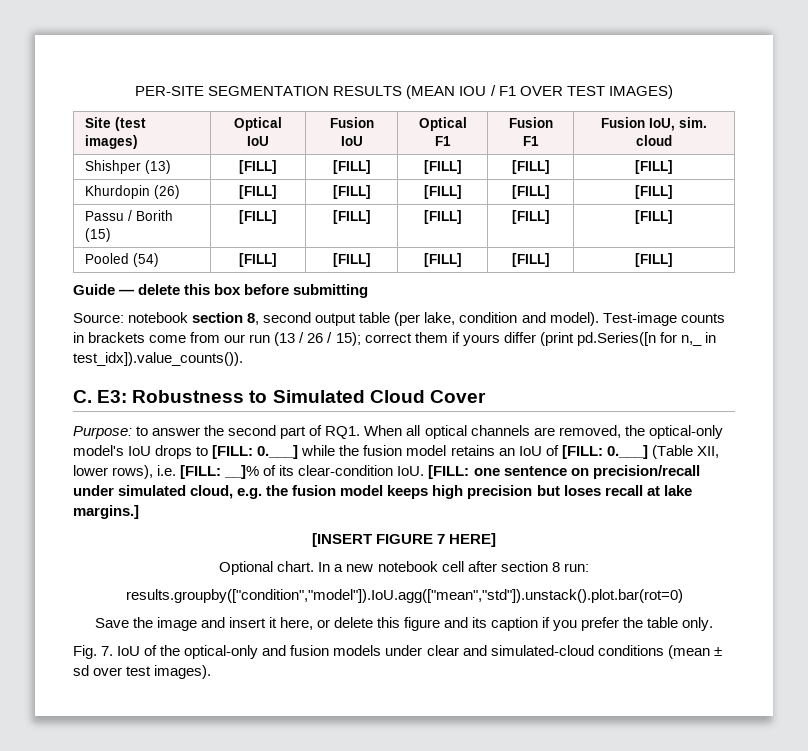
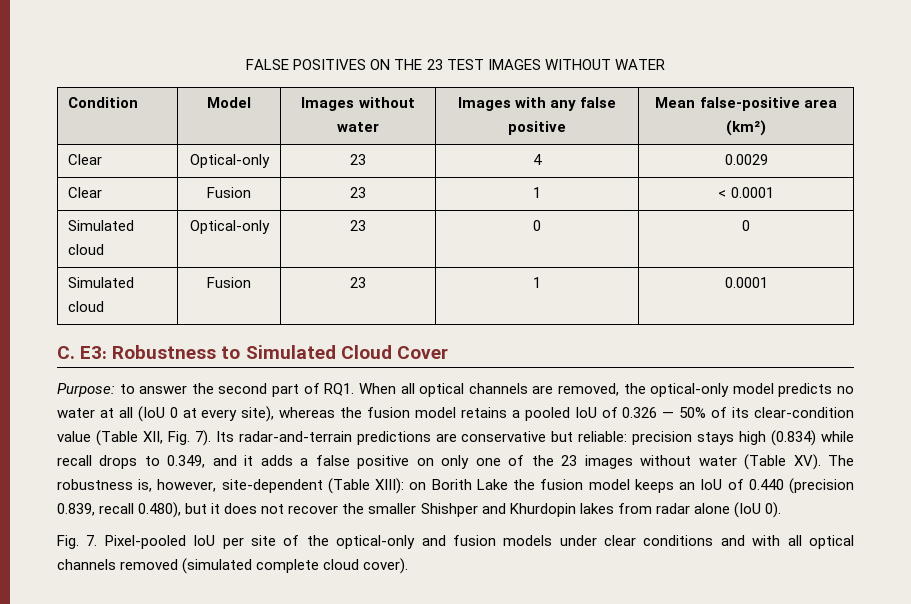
- PER-SITE SEGMENTATION RESULTS (MEAN IOU / F1 OVER TEST IMAGES)
- Site (test images) | Optical IoU | Fusion IoU | Optical F1 | Fusion F1 | Fusion IoU, sim. cloud
- Shishper (13) | [FILL] | [FILL] | [FILL] | [FILL] | [FILL]
- Khurdopin (26) | [FILL] | [FILL] | [FILL] | [FILL] | [FILL]
- Passu / Borith (15) | [FILL] | [FILL] | [FILL] | [FILL] | [FILL]
- Pooled (54) | [FILL] | [FILL] | [FILL] | [FILL] | [FILL]
- Guide — delete this box before submitting
- Source: notebook section 8, second output table (per lake, condition and model). Test-image counts in brackets come from our run (13 / 26 / 15); correct them if yours differ (print pd.Series([n for n,_ in test_idx]).value_counts()).
+ FALSE POSITIVES ON THE 23 TEST IMAGES WITHOUT WATER
+ Condition | Model | Images without water | Images with any false positive | Mean false-positive area (km²)
+ Clear | Optical-only | 23 | 4 | 0.0029
+ Clear | Fusion | 23 | 1 | < 0.0001
+ Simulated cloud | Optical-only | 23 | 0 | 0
+ Simulated cloud | Fusion | 23 | 1 | 0.0001
- Purpose: to answer the second part of RQ1. When all optical channels are removed, the optical-only model's IoU drops to [FILL: 0.___] while the fusion model retains an IoU of [FILL: 0.___] (Table XII, lower rows), i.e. [FILL: __]% of its clear-condition IoU. [FILL: one sentence on precision/recall under simulated cloud, e.g. the fusion model keeps high precision but loses recall at lake margins.]
- [INSERT FIGURE 7 HERE]
- Optional chart. In a new notebook cell after section 8 run:
- results.groupby(["condition","model"]).IoU.agg(["mean","std"]).unstack().plot.bar(rot=0)
- Save the image and insert it here, or delete this figure and its caption if you prefer the table only.
- Fig. 7. IoU of the optical-only and fusion models under clear and simulated-cloud conditions (mean ± sd over test images).
+ Purpose: to answer the second part of RQ1. When all optical channels are removed, the optical-only model predicts no water at all (IoU 0 at every site), whereas the fusion model retains a pooled IoU of 0.326 — 50% of its clear-condition value (Table XII, Fig. 7). Its radar-and-terrain predictions are conservative but reliable: precision stays high (0.834) while recall drops to 0.349, and it adds a false positive on only one of the 23 images without water (Table XV). The robustness is, however, site-dependent (Table XIII): on Borith Lake the fusion model keeps an IoU of 0.440 (precision 0.839, recall 0.480), but it does not recover the smaller Shishper and Khurdopin lakes from radar alone (IoU 0).
+ Fig. 7. Pixel-pooled IoU per site of the optical-only and fusion models under clear conditions and with all optical channels removed (simulated complete cloud cover).

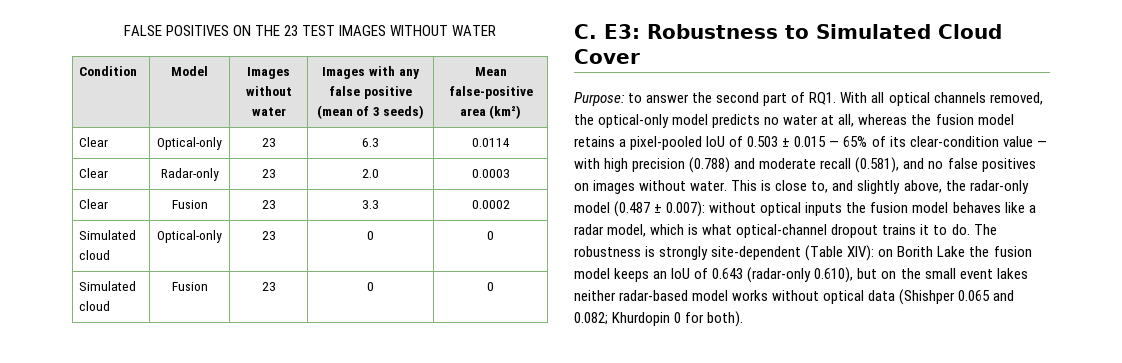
- Condition | Model | Images without water | Images with any false positive | Mean false-positive area (km²)
+ Condition | Model | Images without water | Images with any false positive (mean of 3 seeds) | Mean false-positive area (km²)
- Clear | Optical-only | 23 | 4 | 0.0029
+ Clear | Optical-only | 23 | 6.3 | 0.0114
+ Clear | Radar-only | 23 | 2.0 | 0.0003
- Clear | Fusion | 23 | 1 | < 0.0001
+ Clear | Fusion | 23 | 3.3 | 0.0002
- Simulated cloud | Fusion | 23 | 1 | 0.0001
+ Simulated cloud | Fusion | 23 | 0 | 0
- Purpose: to answer the second part of RQ1. When all optical channels are removed, the optical-only model predicts no water at all (IoU 0 at every site), whereas the fusion model retains a pooled IoU of 0.326 — 50% of its clear-condition value (Table XII, Fig. 7). Its radar-and-terrain predictions are conservative but reliable: precision stays high (0.834) while recall drops to 0.349, and it adds a false positive on only one of the 23 images without water (Table XV). The robustness is, however, site-dependent (Table XIII): on Borith Lake the fusion model keeps an IoU of 0.440 (precision 0.839, recall 0.480), but it does not recover the smaller Shishper and Khurdopin lakes from radar alone (IoU 0).
- Fig. 7. Pixel-pooled IoU per site of the optical-only and fusion models under clear conditions and with all optical channels removed (simulated complete cloud cover).
+ Purpose: to answer the second part of RQ1. With all optical channels removed, the optical-only model predicts no water at all, whereas the fusion model retains a pixel-pooled IoU of 0.503 ± 0.015 — 65% of its clear-condition value — with high precision (0.788) and moderate recall (0.581), and no false positives on images without water. This is close to, and slightly above, the radar-only model (0.487 ± 0.007): without optical inputs the fusion model behaves like a radar model, which is what optical-channel dropout trains it to do. The robustness is strongly site-dependent (Table XIV): on Borith Lake the fusion model keeps an IoU of 0.643 (radar-only 0.610), but on the small event lakes neither radar-based model works without optical data (Shishper 0.065 and 0.082; Khurdopin 0 for both).

